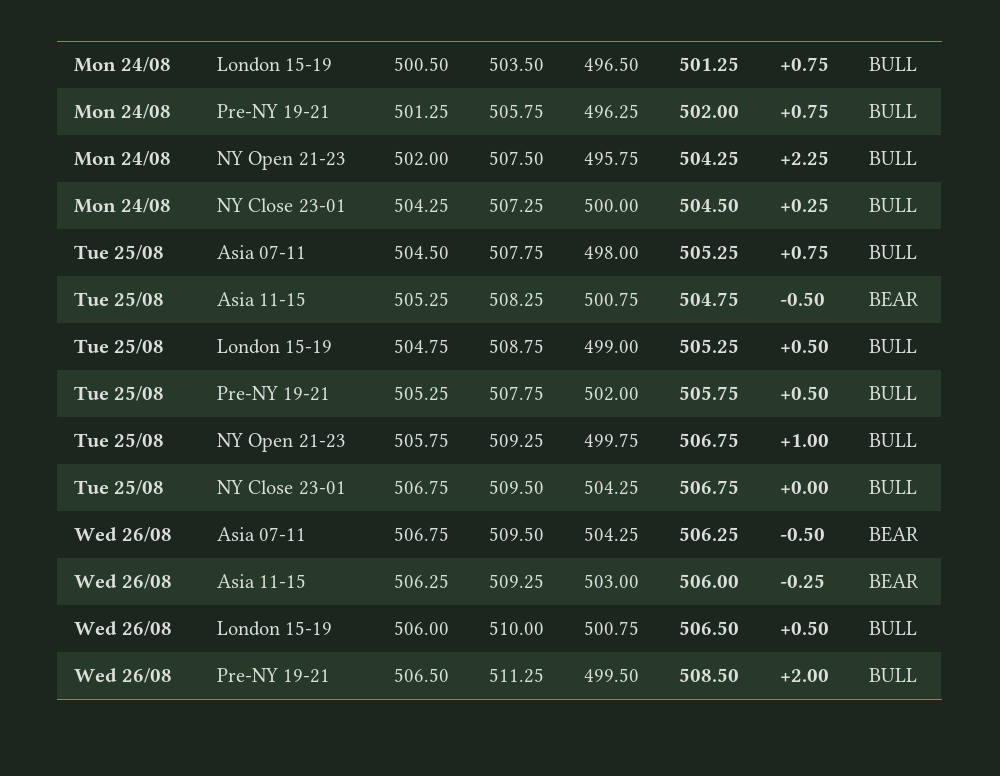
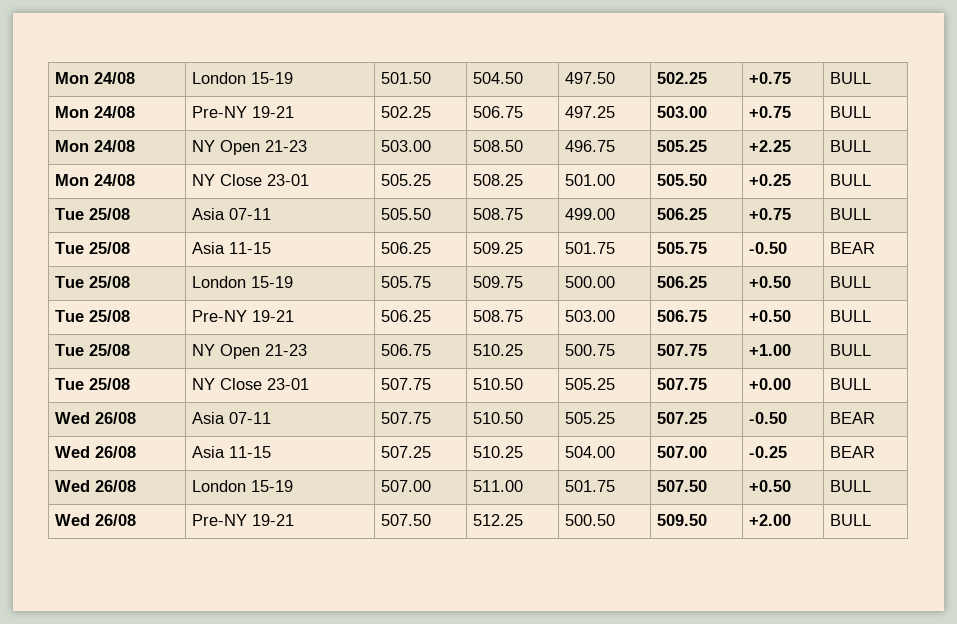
- Mon 24/08 | London 15-19 | 500.50 | 503.50 | 496.50 | 501.25 | +0.75 | BULL
+ Mon 24/08 | London 15-19 | 501.50 | 504.50 | 497.50 | 502.25 | +0.75 | BULL
- Mon 24/08 | Pre-NY 19-21 | 501.25 | 505.75 | 496.25 | 502.00 | +0.75 | BULL
+ Mon 24/08 | Pre-NY 19-21 | 502.25 | 506.75 | 497.25 | 503.00 | +0.75 | BULL
- Mon 24/08 | NY Open 21-23 | 502.00 | 507.50 | 495.75 | 504.25 | +2.25 | BULL
+ Mon 24/08 | NY Open 21-23 | 503.00 | 508.50 | 496.75 | 505.25 | +2.25 | BULL
- Mon 24/08 | NY Close 23-01 | 504.25 | 507.25 | 500.00 | 504.50 | +0.25 | BULL
+ Mon 24/08 | NY Close 23-01 | 505.25 | 508.25 | 501.00 | 505.50 | +0.25 | BULL
- Tue 25/08 | Asia 07-11 | 504.50 | 507.75 | 498.00 | 505.25 | +0.75 | BULL
+ Tue 25/08 | Asia 07-11 | 505.50 | 508.75 | 499.00 | 506.25 | +0.75 | BULL
- Tue 25/08 | Asia 11-15 | 505.25 | 508.25 | 500.75 | 504.75 | -0.50 | BEAR
+ Tue 25/08 | Asia 11-15 | 506.25 | 509.25 | 501.75 | 505.75 | -0.50 | BEAR
- Tue 25/08 | London 15-19 | 504.75 | 508.75 | 499.00 | 505.25 | +0.50 | BULL
+ Tue 25/08 | London 15-19 | 505.75 | 509.75 | 500.00 | 506.25 | +0.50 | BULL
- Tue 25/08 | Pre-NY 19-21 | 505.25 | 507.75 | 502.00 | 505.75 | +0.50 | BULL
+ Tue 25/08 | Pre-NY 19-21 | 506.25 | 508.75 | 503.00 | 506.75 | +0.50 | BULL
- Tue 25/08 | NY Open 21-23 | 505.75 | 509.25 | 499.75 | 506.75 | +1.00 | BULL
+ Tue 25/08 | NY Open 21-23 | 506.75 | 510.25 | 500.75 | 507.75 | +1.00 | BULL
- Tue 25/08 | NY Close 23-01 | 506.75 | 509.50 | 504.25 | 506.75 | +0.00 | BULL
+ Tue 25/08 | NY Close 23-01 | 507.75 | 510.50 | 505.25 | 507.75 | +0.00 | BULL
- Wed 26/08 | Asia 07-11 | 506.75 | 509.50 | 504.25 | 506.25 | -0.50 | BEAR
+ Wed 26/08 | Asia 07-11 | 507.75 | 510.50 | 505.25 | 507.25 | -0.50 | BEAR
- Wed 26/08 | Asia 11-15 | 506.25 | 509.25 | 503.00 | 506.00 | -0.25 | BEAR
+ Wed 26/08 | Asia 11-15 | 507.25 | 510.25 | 504.00 | 507.00 | -0.25 | BEAR
- Wed 26/08 | London 15-19 | 506.00 | 510.00 | 500.75 | 506.50 | +0.50 | BULL
+ Wed 26/08 | London 15-19 | 507.00 | 511.00 | 501.75 | 507.50 | +0.50 | BULL
- Wed 26/08 | Pre-NY 19-21 | 506.50 | 511.25 | 499.50 | 508.50 | +2.00 | BULL
+ Wed 26/08 | Pre-NY 19-21 | 507.50 | 512.25 | 500.50 | 509.50 | +2.00 | BULL

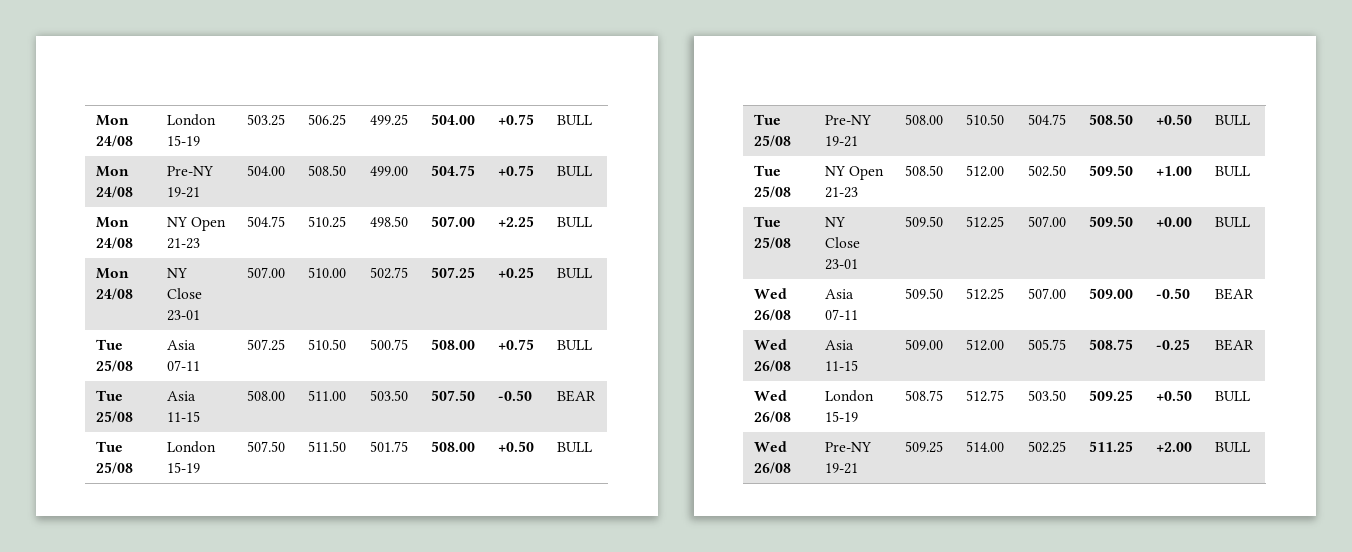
- Mon 24/08 | London 15-19 | 501.50 | 504.50 | 497.50 | 502.25 | +0.75 | BULL
+ Mon 24/08 | London 15-19 | 503.25 | 506.25 | 499.25 | 504.00 | +0.75 | BULL
- Mon 24/08 | Pre-NY 19-21 | 502.25 | 506.75 | 497.25 | 503.00 | +0.75 | BULL
+ Mon 24/08 | Pre-NY 19-21 | 504.00 | 508.50 | 499.00 | 504.75 | +0.75 | BULL
- Mon 24/08 | NY Open 21-23 | 503.00 | 508.50 | 496.75 | 505.25 | +2.25 | BULL
+ Mon 24/08 | NY Open 21-23 | 504.75 | 510.25 | 498.50 | 507.00 | +2.25 | BULL
- Mon 24/08 | NY Close 23-01 | 505.25 | 508.25 | 501.00 | 505.50 | +0.25 | BULL
+ Mon 24/08 | NY Close 23-01 | 507.00 | 510.00 | 502.75 | 507.25 | +0.25 | BULL
- Tue 25/08 | Asia 07-11 | 505.50 | 508.75 | 499.00 | 506.25 | +0.75 | BULL
+ Tue 25/08 | Asia 07-11 | 507.25 | 510.50 | 500.75 | 508.00 | +0.75 | BULL
- Tue 25/08 | Asia 11-15 | 506.25 | 509.25 | 501.75 | 505.75 | -0.50 | BEAR
+ Tue 25/08 | Asia 11-15 | 508.00 | 511.00 | 503.50 | 507.50 | -0.50 | BEAR
- Tue 25/08 | London 15-19 | 505.75 | 509.75 | 500.00 | 506.25 | +0.50 | BULL
+ Tue 25/08 | London 15-19 | 507.50 | 511.50 | 501.75 | 508.00 | +0.50 | BULL
- Tue 25/08 | Pre-NY 19-21 | 506.25 | 508.75 | 503.00 | 506.75 | +0.50 | BULL
+ Tue 25/08 | Pre-NY 19-21 | 508.00 | 510.50 | 504.75 | 508.50 | +0.50 | BULL
- Tue 25/08 | NY Open 21-23 | 506.75 | 510.25 | 500.75 | 507.75 | +1.00 | BULL
+ Tue 25/08 | NY Open 21-23 | 508.50 | 512.00 | 502.50 | 509.50 | +1.00 | BULL
- Tue 25/08 | NY Close 23-01 | 507.75 | 510.50 | 505.25 | 507.75 | +0.00 | BULL
+ Tue 25/08 | NY Close 23-01 | 509.50 | 512.25 | 507.00 | 509.50 | +0.00 | BULL
- Wed 26/08 | Asia 07-11 | 507.75 | 510.50 | 505.25 | 507.25 | -0.50 | BEAR
+ Wed 26/08 | Asia 07-11 | 509.50 | 512.25 | 507.00 | 509.00 | -0.50 | BEAR
- Wed 26/08 | Asia 11-15 | 507.25 | 510.25 | 504.00 | 507.00 | -0.25 | BEAR
+ Wed 26/08 | Asia 11-15 | 509.00 | 512.00 | 505.75 | 508.75 | -0.25 | BEAR
- Wed 26/08 | London 15-19 | 507.00 | 511.00 | 501.75 | 507.50 | +0.50 | BULL
+ Wed 26/08 | London 15-19 | 508.75 | 512.75 | 503.50 | 509.25 | +0.50 | BULL
- Wed 26/08 | Pre-NY 19-21 | 507.50 | 512.25 | 500.50 | 509.50 | +2.00 | BULL
+ Wed 26/08 | Pre-NY 19-21 | 509.25 | 514.00 | 502.25 | 511.25 | +2.00 | BULL

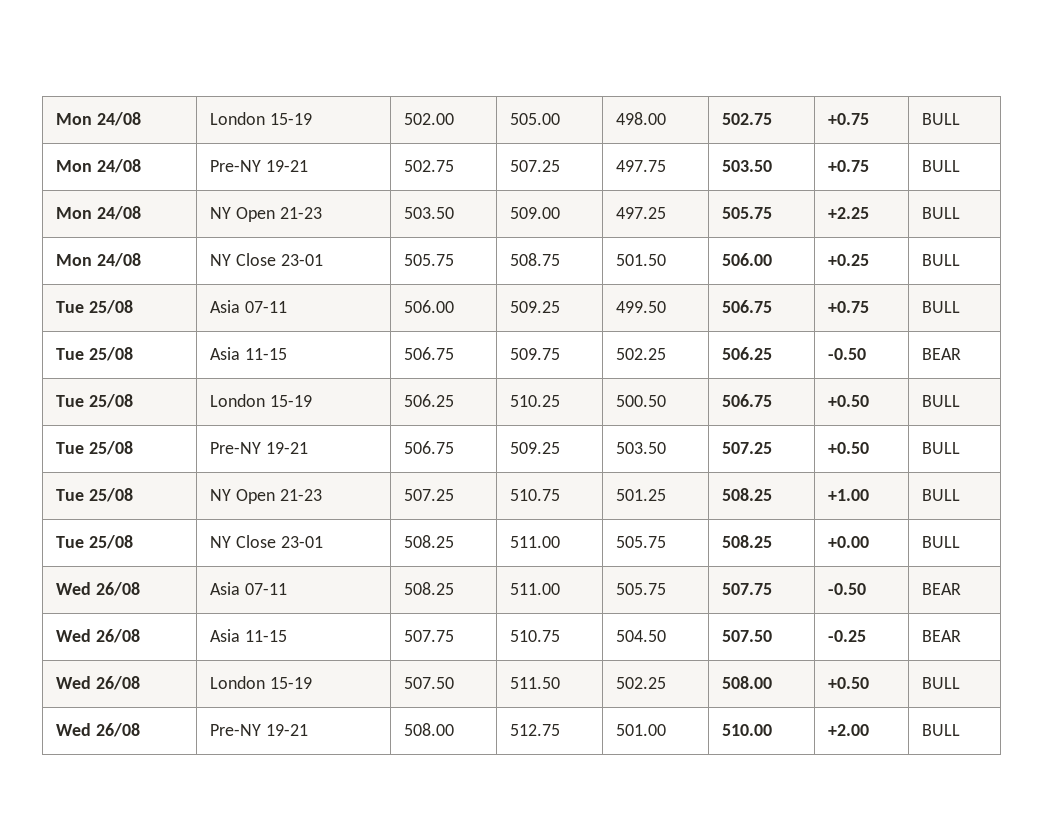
- Mon 24/08 | London 15-19 | 503.25 | 506.25 | 499.25 | 504.00 | +0.75 | BULL
+ Mon 24/08 | London 15-19 | 502.00 | 505.00 | 498.00 | 502.75 | +0.75 | BULL
- Mon 24/08 | Pre-NY 19-21 | 504.00 | 508.50 | 499.00 | 504.75 | +0.75 | BULL
+ Mon 24/08 | Pre-NY 19-21 | 502.75 | 507.25 | 497.75 | 503.50 | +0.75 | BULL
- Mon 24/08 | NY Open 21-23 | 504.75 | 510.25 | 498.50 | 507.00 | +2.25 | BULL
+ Mon 24/08 | NY Open 21-23 | 503.50 | 509.00 | 497.25 | 505.75 | +2.25 | BULL
- Mon 24/08 | NY Close 23-01 | 507.00 | 510.00 | 502.75 | 507.25 | +0.25 | BULL
+ Mon 24/08 | NY Close 23-01 | 505.75 | 508.75 | 501.50 | 506.00 | +0.25 | BULL
- Tue 25/08 | Asia 07-11 | 507.25 | 510.50 | 500.75 | 508.00 | +0.75 | BULL
+ Tue 25/08 | Asia 07-11 | 506.00 | 509.25 | 499.50 | 506.75 | +0.75 | BULL
- Tue 25/08 | Asia 11-15 | 508.00 | 511.00 | 503.50 | 507.50 | -0.50 | BEAR
+ Tue 25/08 | Asia 11-15 | 506.75 | 509.75 | 502.25 | 506.25 | -0.50 | BEAR
- Tue 25/08 | London 15-19 | 507.50 | 511.50 | 501.75 | 508.00 | +0.50 | BULL
+ Tue 25/08 | London 15-19 | 506.25 | 510.25 | 500.50 | 506.75 | +0.50 | BULL
- Tue 25/08 | Pre-NY 19-21 | 508.00 | 510.50 | 504.75 | 508.50 | +0.50 | BULL
+ Tue 25/08 | Pre-NY 19-21 | 506.75 | 509.25 | 503.50 | 507.25 | +0.50 | BULL
- Tue 25/08 | NY Open 21-23 | 508.50 | 512.00 | 502.50 | 509.50 | +1.00 | BULL
+ Tue 25/08 | NY Open 21-23 | 507.25 | 510.75 | 501.25 | 508.25 | +1.00 | BULL
- Tue 25/08 | NY Close 23-01 | 509.50 | 512.25 | 507.00 | 509.50 | +0.00 | BULL
+ Tue 25/08 | NY Close 23-01 | 508.25 | 511.00 | 505.75 | 508.25 | +0.00 | BULL
- Wed 26/08 | Asia 07-11 | 509.50 | 512.25 | 507.00 | 509.00 | -0.50 | BEAR
+ Wed 26/08 | Asia 07-11 | 508.25 | 511.00 | 505.75 | 507.75 | -0.50 | BEAR
- Wed 26/08 | Asia 11-15 | 509.00 | 512.00 | 505.75 | 508.75 | -0.25 | BEAR
+ Wed 26/08 | Asia 11-15 | 507.75 | 510.75 | 504.50 | 507.50 | -0.25 | BEAR
- Wed 26/08 | London 15-19 | 508.75 | 512.75 | 503.50 | 509.25 | +0.50 | BULL
+ Wed 26/08 | London 15-19 | 507.50 | 511.50 | 502.25 | 508.00 | +0.50 | BULL
- Wed 26/08 | Pre-NY 19-21 | 509.25 | 514.00 | 502.25 | 511.25 | +2.00 | BULL
+ Wed 26/08 | Pre-NY 19-21 | 508.00 | 512.75 | 501.00 | 510.00 | +2.00 | BULL

